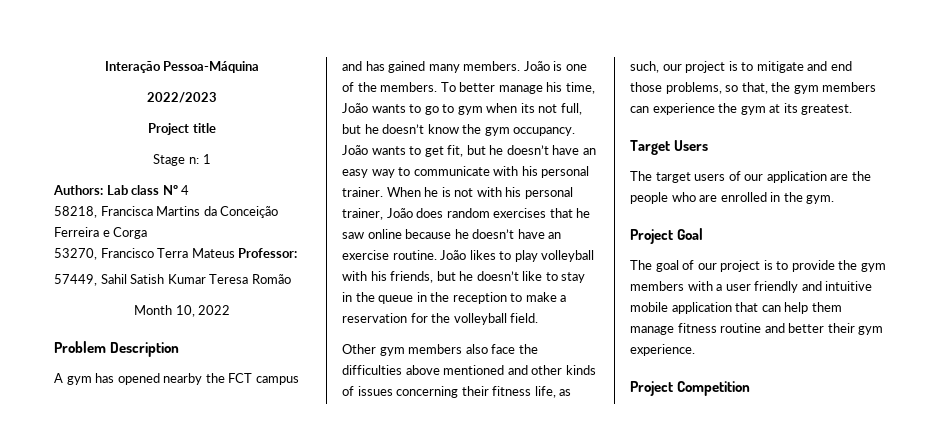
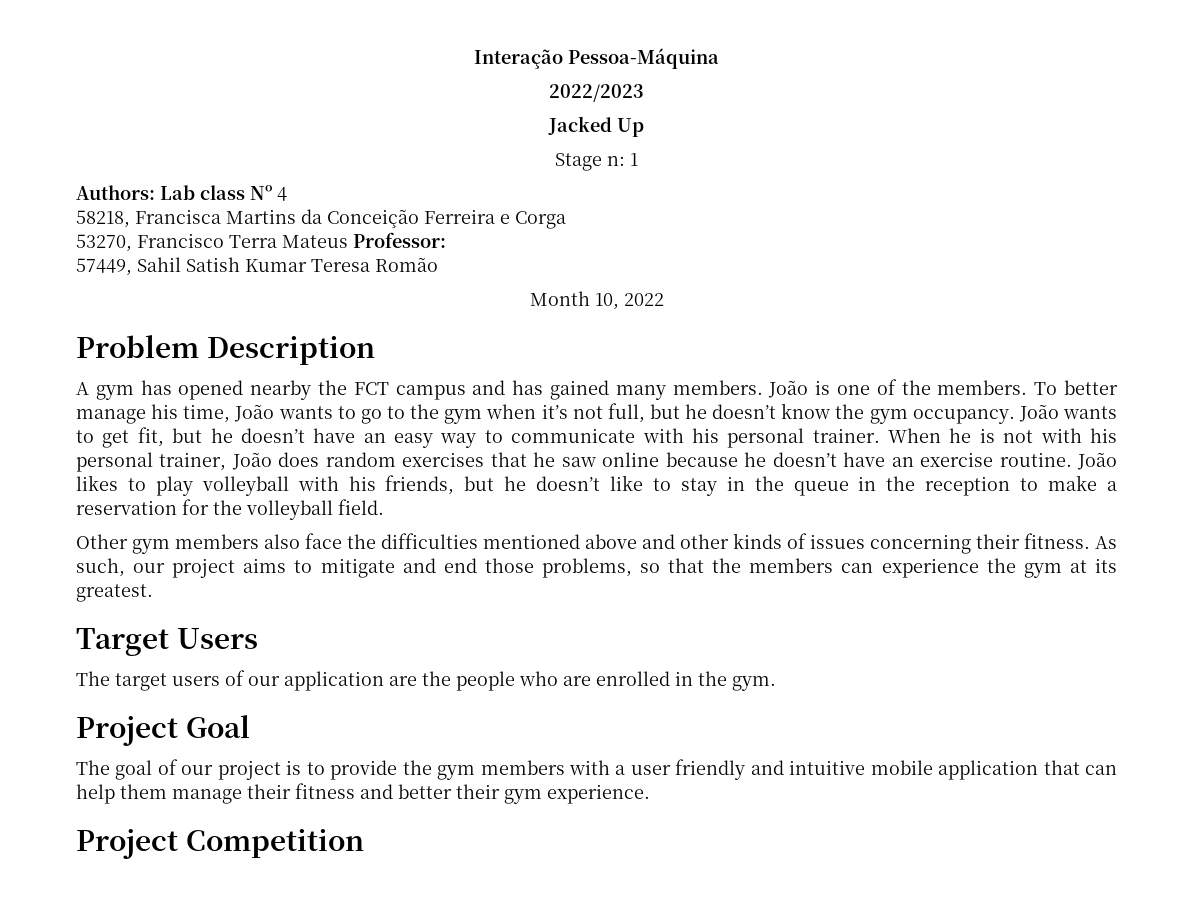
- Project title
+ Jacked Up
- To better manage his time, João wants to go to gym when its not full, but he doesn’t know the gym occupancy.
+ To better manage his time, João wants to go to the gym when it’s not full, but he doesn’t know the gym occupancy.
- Other gym members also face the difficulties above mentioned and other kinds of issues concerning their fitness life, as such, our project is to mitigate and end those problems, so that, the gym members can experience the gym at its greatest.
+ Other gym members also face the difficulties mentioned above and other kinds of issues concerning their fitness. As such, our project aims to mitigate and end those problems, so that the members can experience the gym at its greatest.
- The goal of our project is to provide the gym members with a user friendly and intuitive mobile application that can help them manage fitness routine and better their gym experience.
+ The goal of our project is to provide the gym members with a user friendly and intuitive mobile application that can help them manage their fitness and better their gym experience.

